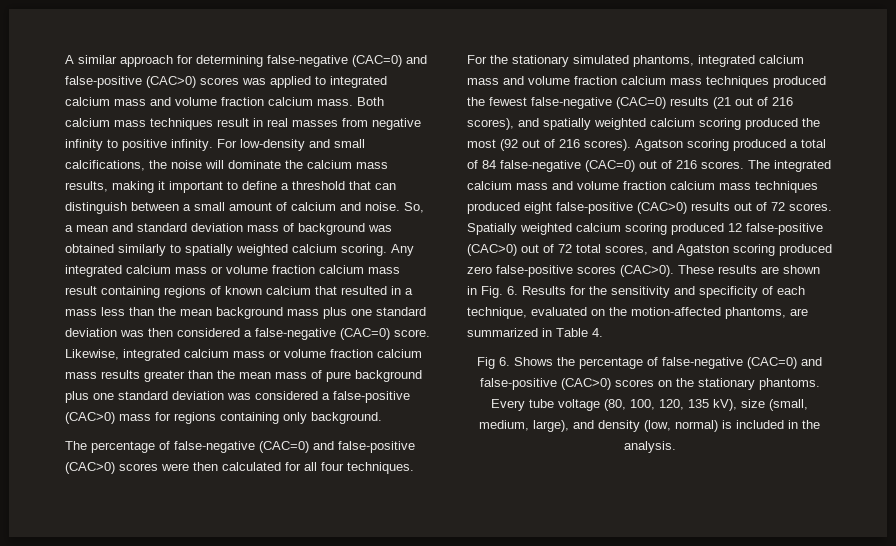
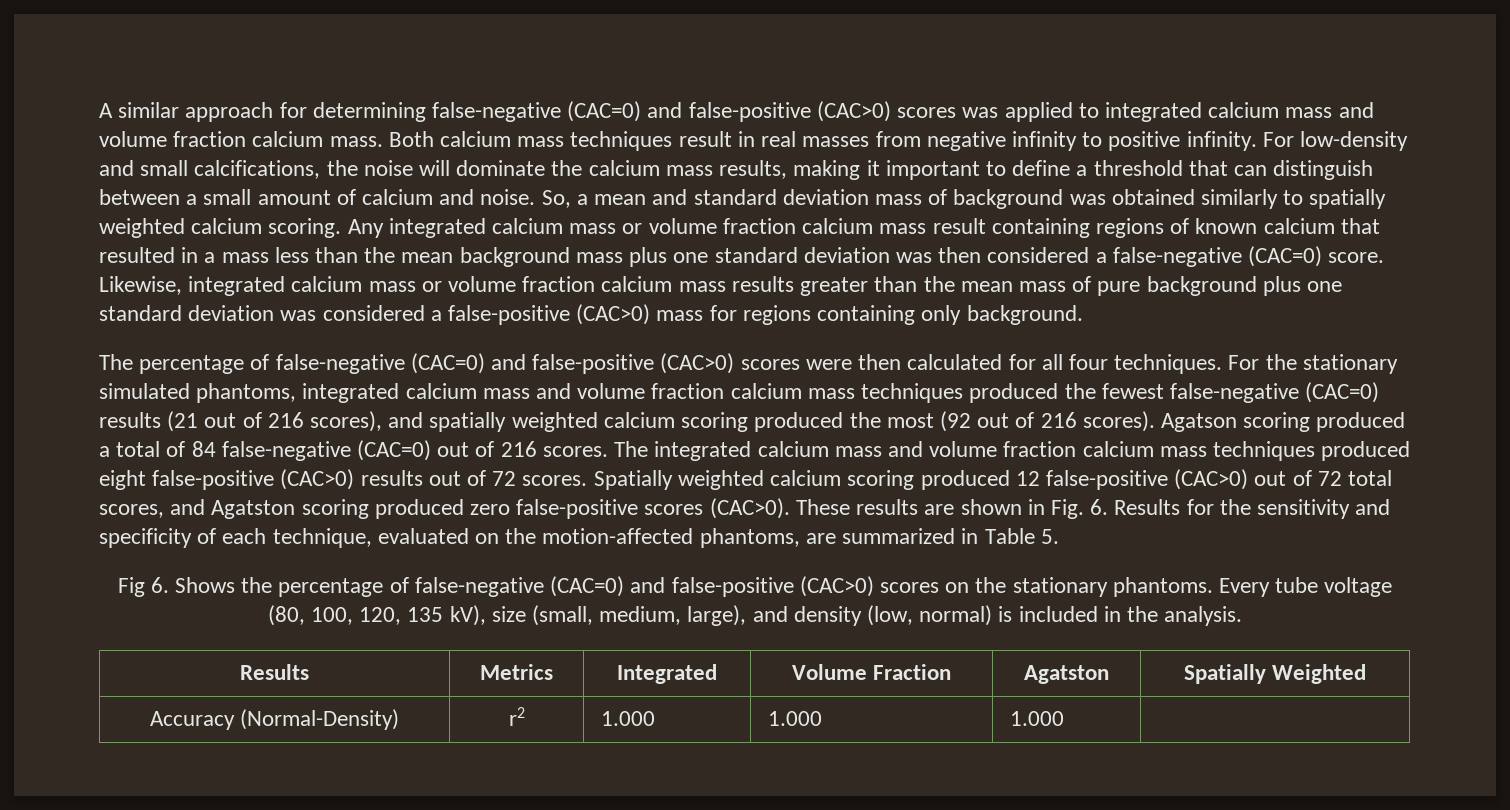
- These results are shown in Fig. 6. Results for the sensitivity and specificity of each technique, evaluated on the motion-affected phantoms, are summarized in Table 4.
+ These results are shown in Fig. 6. Results for the sensitivity and specificity of each technique, evaluated on the motion-affected phantoms, are summarized in Table 5.
+ Results | Metrics | Integrated | Volume Fraction | Agatston | Spatially Weighted
+ Accuracy (Normal-Density) | r2 | 1.000 | 1.000 | 1.000 |

